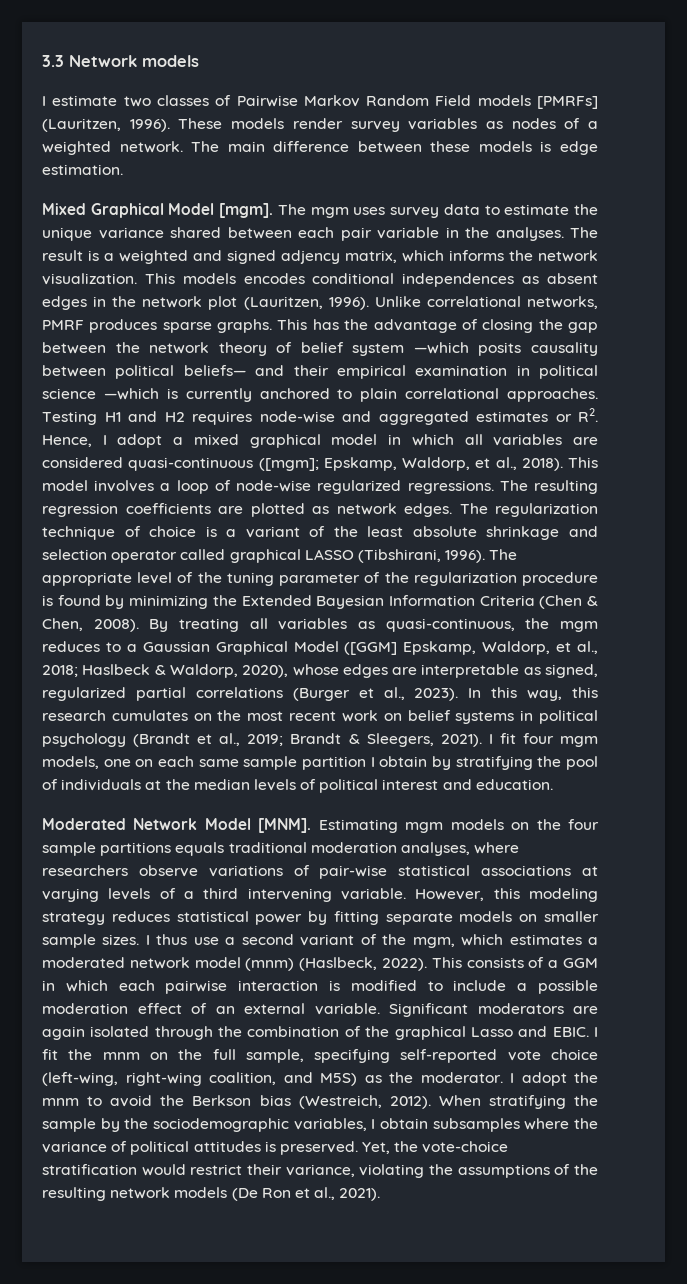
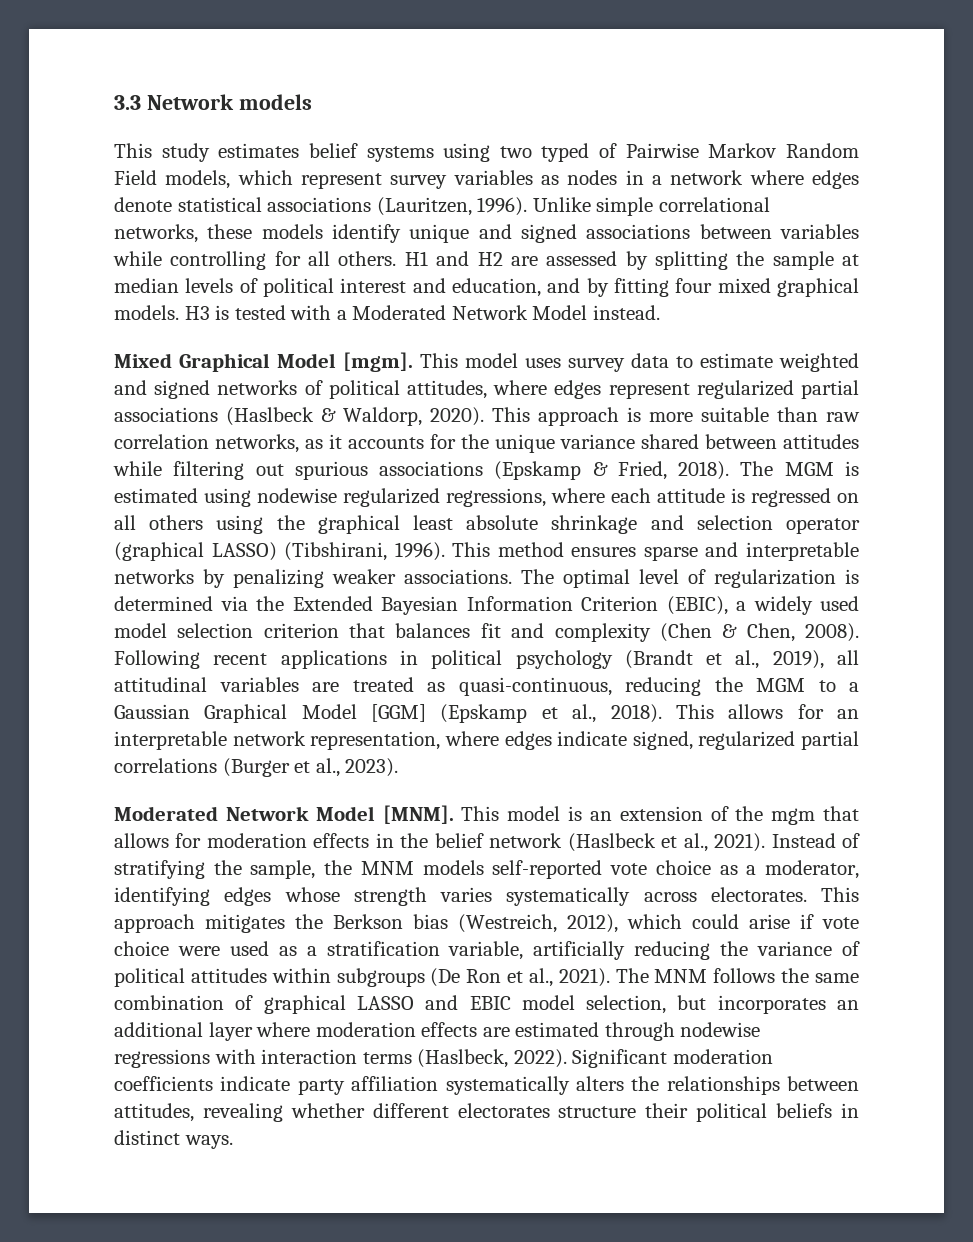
- I estimate two classes of Pairwise Markov Random Field models [PMRFs] (Lauritzen, 1996). These models render survey variables as nodes of a weighted network. The main difference between these models is edge estimation.
+ This study estimates belief systems using two typed of Pairwise Markov Random Field models, which represent survey variables as nodes in a network where edges denote statistical associations (Lauritzen, 1996). Unlike simple correlational networks, these models identify unique and signed associations between variables while controlling for all others. H1 and H2 are assessed by splitting the sample at median levels of political interest and education, and by fitting four mixed graphical models. H3 is tested with a Moderated Network Model instead.
- The mgm uses survey data to estimate the unique variance shared between each pair variable in the analyses. The result is a weighted and signed adjency matrix, which informs the network visualization. This models encodes conditional independences as absent edges in the network plot (Lauritzen, 1996). Unlike correlational networks, PMRF produces sparse graphs. This has the advantage of closing the gap between the network theory of belief system —which posits causality between political beliefs— and their empirical examination in political science —which is currently anchored to plain correlational approaches. Testing H1 and H2 requires node-wise and aggregated estimates or R2. Hence, I adopt a mixed graphical model in which all variables are considered quasi-continuous ([mgm]; Epskamp, Waldorp, et al., 2018). This model involves a loop of node-wise regularized regressions. The resulting regression coefficients are plotted as network edges. The regularization technique of choice is a variant of the least absolute shrinkage and selection operator called graphical LASSO (Tibshirani, 1996). The appropriate level of the tuning parameter of the regularization procedure is found by minimizing the Extended Bayesian Information Criteria (Chen & Chen, 2008). By treating all variables as quasi-continuous, the mgm reduces to a Gaussian Graphical Model ([GGM] Epskamp, Waldorp, et al., 2018; Haslbeck & Waldorp, 2020), whose edges are interpretable as signed, regularized partial correlations (Burger et al., 2023). In this way, this research cumulates on the most recent work on belief systems in political psychology (Brandt et al., 2019; Brandt & Sleegers, 2021). I fit four mgm models, one on each same sample partition I obtain by stratifying the pool of individuals at the median levels of political interest and education.
- Moderated Network Model [MNM]. Estimating mgm models on the four sample partitions equals traditional moderation analyses, where researchers observe variations of pair-wise statistical associations at varying levels of a third intervening variable. However, this modeling strategy reduces statistical power by fitting separate models on smaller sample sizes. I thus use a second variant of the mgm, which estimates a moderated network model (mnm) (Haslbeck, 2022). This consists of a GGM in which each pairwise interaction is modified to include a possible moderation effect of an external variable. Significant moderators are again isolated through the combination of the graphical Lasso and EBIC. I fit the mnm on the full sample, specifying self-reported vote choice (left-wing, right-wing coalition, and M5S) as the moderator. I adopt the mnm to avoid the Berkson bias (Westreich, 2012). When stratifying the sample by the sociodemographic variables, I obtain subsamples where the variance of political attitudes is preserved. Yet, the vote-choice stratification would restrict their variance, violating the assumptions of the resulting network models (De Ron et al., 2021).
+ This model uses survey data to estimate weighted and signed networks of political attitudes, where edges represent regularized partial associations (Haslbeck & Waldorp, 2020). This approach is more suitable than raw correlation networks, as it accounts for the unique variance shared between attitudes while filtering out spurious associations (Epskamp & Fried, 2018). The MGM is estimated using nodewise regularized regressions, where each attitude is regressed on all others using the graphical least absolute shrinkage and selection operator (graphical LASSO) (Tibshirani, 1996). This method ensures sparse and interpretable networks by penalizing weaker associations. The optimal level of regularization is determined via the Extended Bayesian Information Criterion (EBIC), a widely used model selection criterion that balances fit and complexity (Chen & Chen, 2008). Following recent applications in political psychology (Brandt et al., 2019), all attitudinal variables are treated as quasi-continuous, reducing the MGM to a Gaussian Graphical Model [GGM] (Epskamp et al., 2018). This allows for an interpretable network representation, where edges indicate signed, regularized partial correlations (Burger et al., 2023).
+ Moderated Network Model [MNM]. This model is an extension of the mgm that allows for moderation effects in the belief network (Haslbeck et al., 2021). Instead of stratifying the sample, the MNM models self-reported vote choice as a moderator, identifying edges whose strength varies systematically across electorates. This approach mitigates the Berkson bias (Westreich, 2012), which could arise if vote choice were used as a stratification variable, artificially reducing the variance of political attitudes within subgroups (De Ron et al., 2021).
+ The MNM follows the same combination of graphical LASSO and EBIC model selection, but incorporates an additional layer where moderation effects are estimated through nodewise regressions with interaction terms (Haslbeck, 2022). Significant moderation coefficients indicate party affiliation systematically alters the relationships between attitudes, revealing whether different electorates structure their political beliefs in distinct ways.

